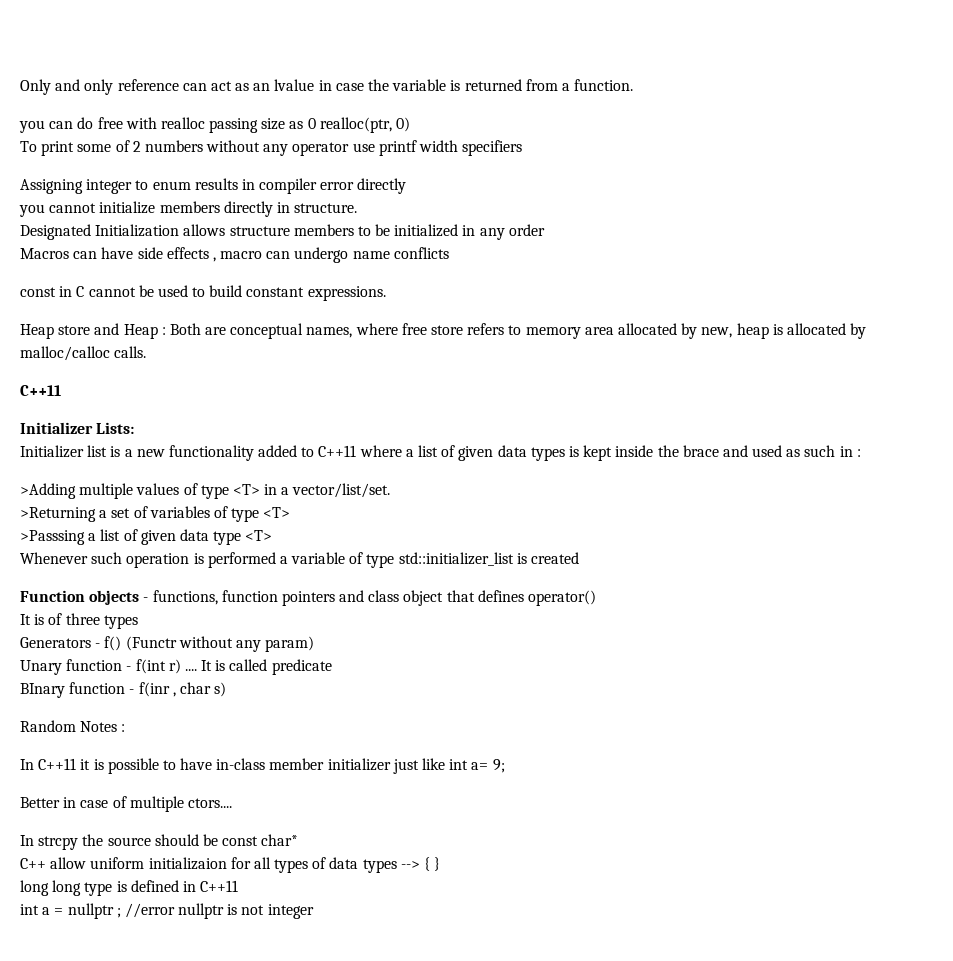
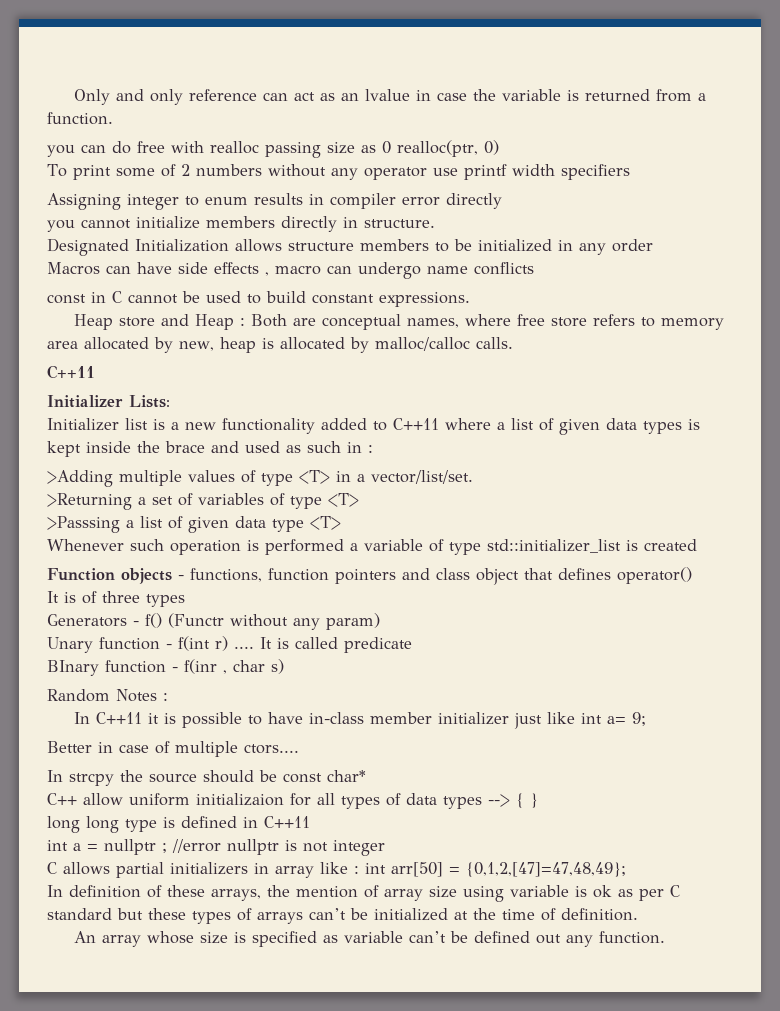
+ C allows partial initializers in array like : int arr[50] = {0,1,2,[47]=47,48,49};
+ In definition of these arrays, the mention of array size using variable is ok as per C standard but these types of arrays can’t be initialized at the time of definition.
+ An array whose size is specified as variable can’t be defined out any function.

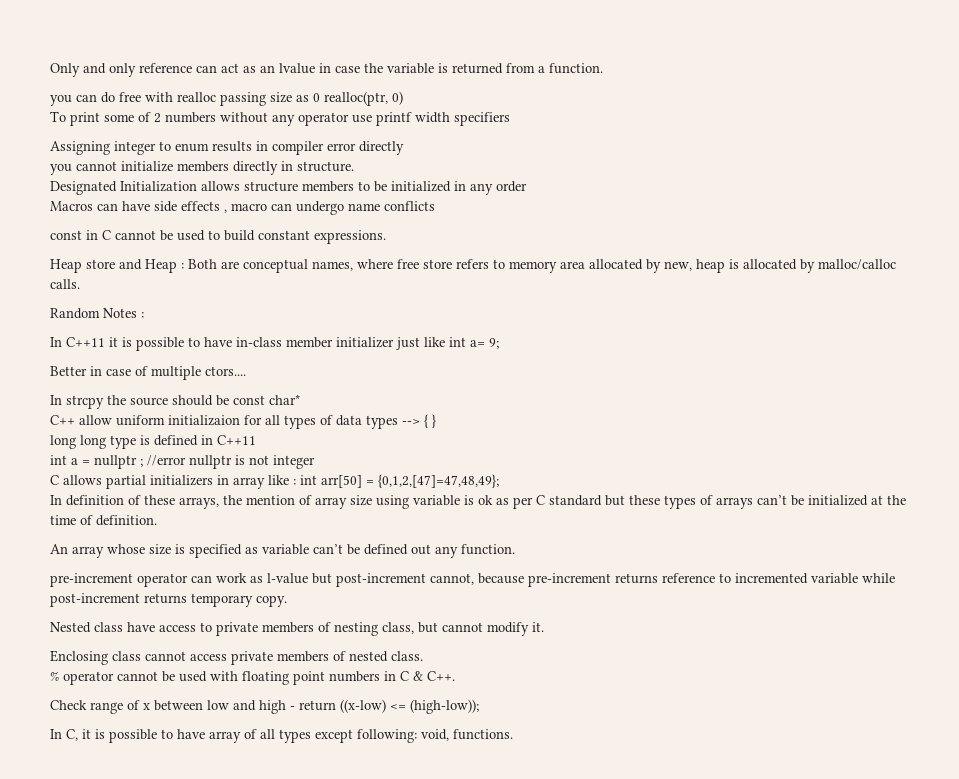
  Heap store and Heap : Both are conceptual names, where free store refers to memory area allocated by new, heap is allocated by malloc/calloc calls.
- C++11
- Initializer Lists:
- Initializer list is a new functionality added to C++11 where a list of given data types is kept inside the brace and used as such in :
- >Adding multiple values of type <T> in a vector/list/set.
- >Returning a set of variables of type <T>
- >Passsing a list of given data type <T>
- Whenever such operation is performed a variable of type std::initializer_list is created
- Function objects - functions, function pointers and class object that defines operator()
- It is of three types
- Generators - f() (Functr without any param)
- Unary function - f(int r) .... It is called predicate
- BInary function - f(inr , char s)
+ pre-increment operator can work as l-value but post-increment cannot, because pre-increment returns reference to incremented variable while post-increment returns temporary copy.
+ Nested class have access to private members of nesting class, but cannot modify it.
+ Enclosing class cannot access private members of nested class.
+ % operator cannot be used with floating point numbers in C & C++.
+ Check range of x between low and high - return ((x-low) <= (high-low));
+ In C, it is possible to have array of all types except following: void, functions.

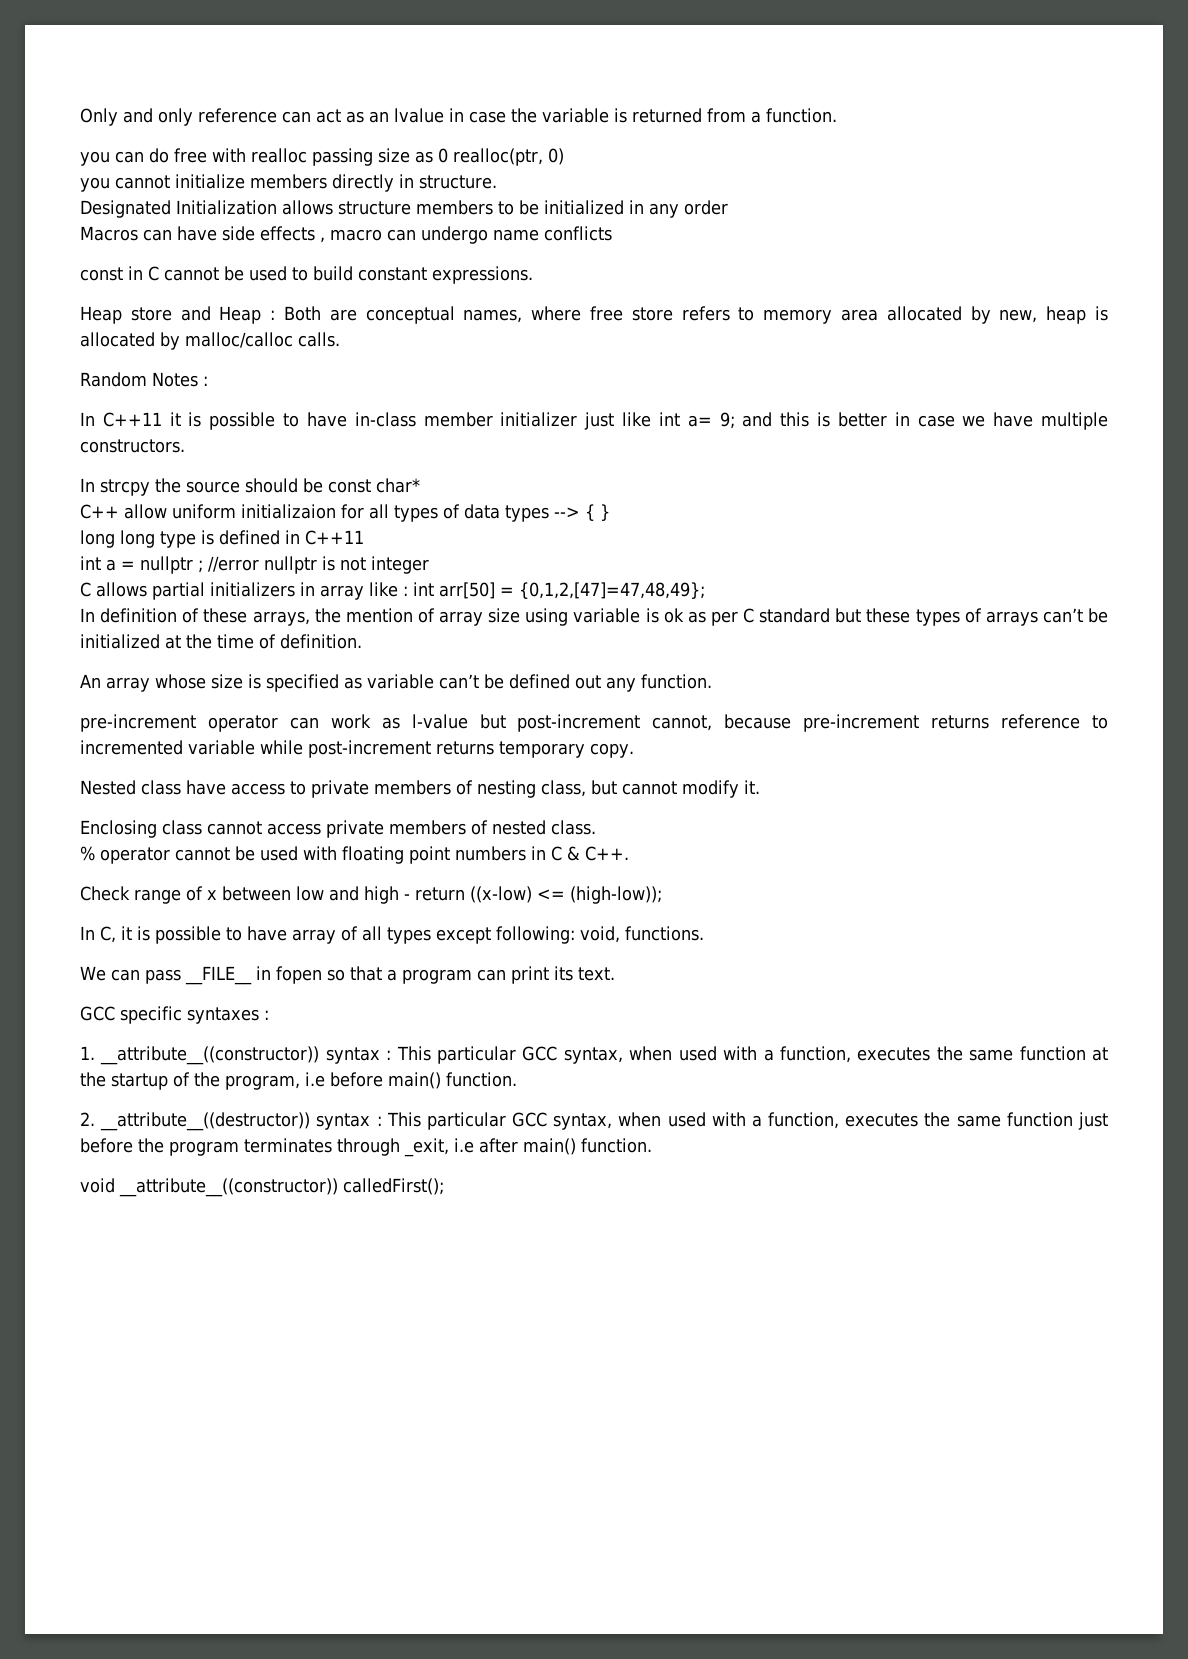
- To print some of 2 numbers without any operator use printf width specifiers
- Assigning integer to enum results in compiler error directly
- In C++11 it is possible to have in-class member initializer just like int a= 9;
- Better in case of multiple ctors....
+ In C++11 it is possible to have in-class member initializer just like int a= 9; and this is better in case we have multiple constructors.
+ We can pass __FILE__ in fopen so that a program can print its text.
+ GCC specific syntaxes :
+ 1. __attribute__((constructor)) syntax : This particular GCC syntax, when used with a function, executes the same function at the startup of the program, i.e before main() function.
+ 2. __attribute__((destructor)) syntax : This particular GCC syntax, when used with a function, executes the same function just before the program terminates through _exit, i.e after main() function.
+ void __attribute__((constructor)) calledFirst();

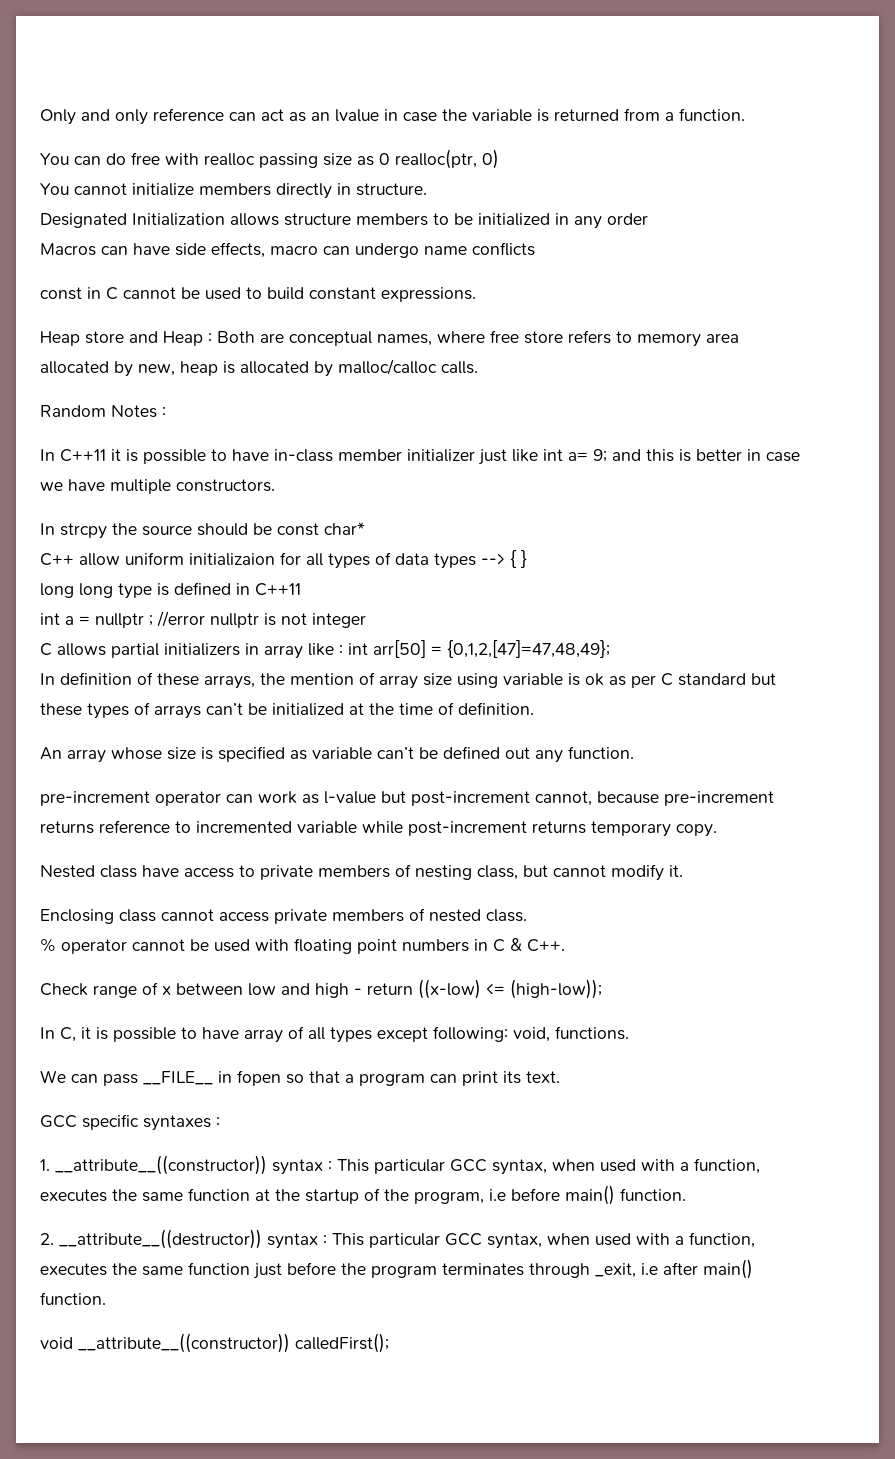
- you can do free with realloc passing size as 0 realloc(ptr, 0)
+ You can do free with realloc passing size as 0 realloc(ptr, 0)
- you cannot initialize members directly in structure.
+ You cannot initialize members directly in structure.
- Macros can have side effects , macro can undergo name conflicts
+ Macros can have side effects, macro can undergo name conflicts

